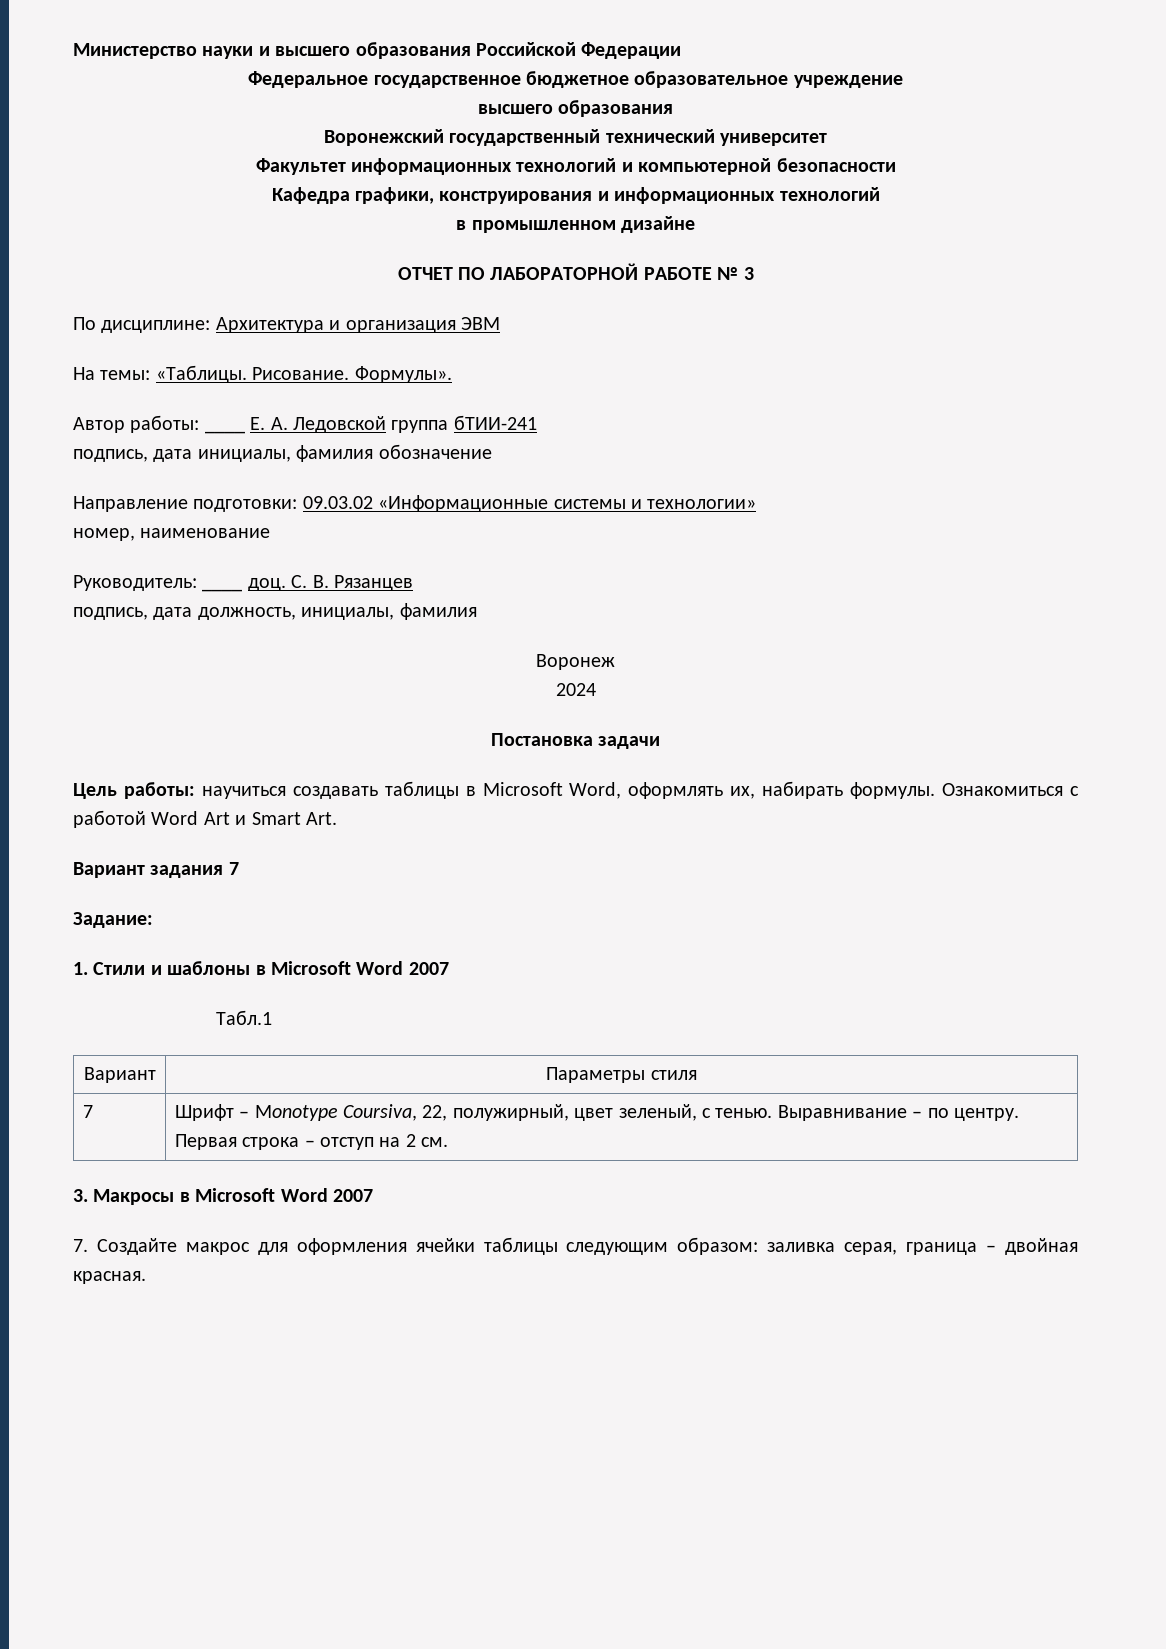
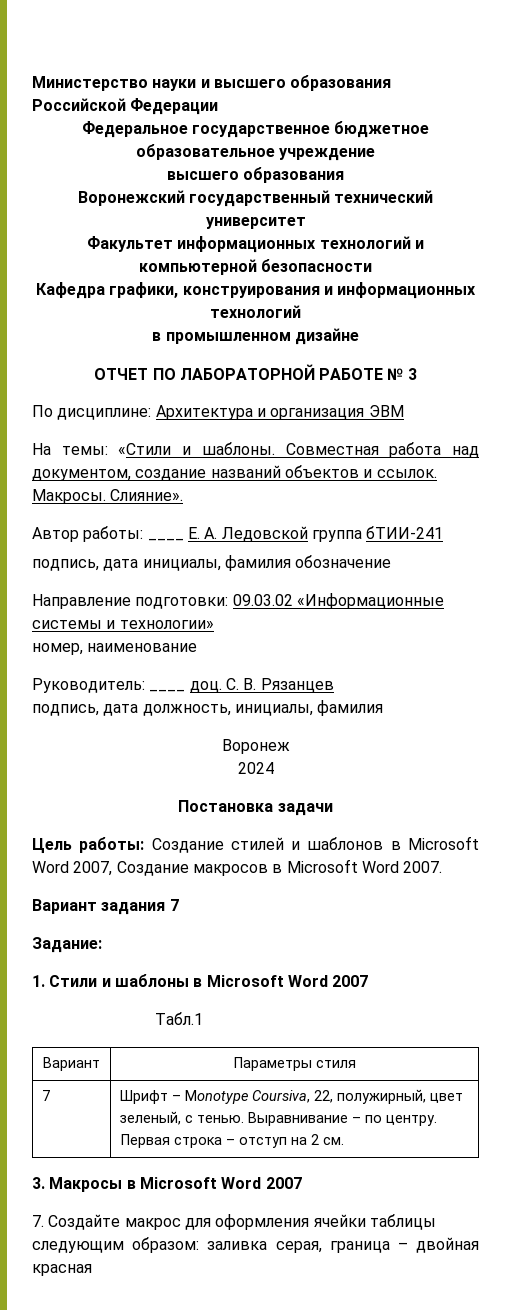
- На темы: «Таблицы. Рисование. Формулы».
+ На темы: «Стили и шаблоны. Совместная работа над документом, создание названий объектов и ссылок. Макросы. Слияние».
- Цель работы: научиться создавать таблицы в Microsoft Word, оформлять их, набирать формулы. Ознакомиться с работой Word Art и Smart Art.
+ Цель работы: Создание стилей и шаблонов в Microsoft Word 2007, Создание макросов в Microsoft Word 2007.
- 7. Создайте макрос для оформления ячейки таблицы следующим образом: заливка серая, граница – двойная красная.
+ 7. Создайте макрос для оформления ячейки таблицы следующим образом: заливка серая, граница – двойная красная

